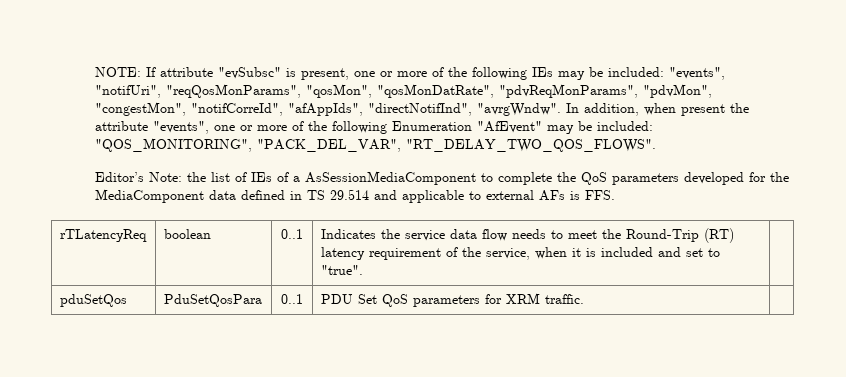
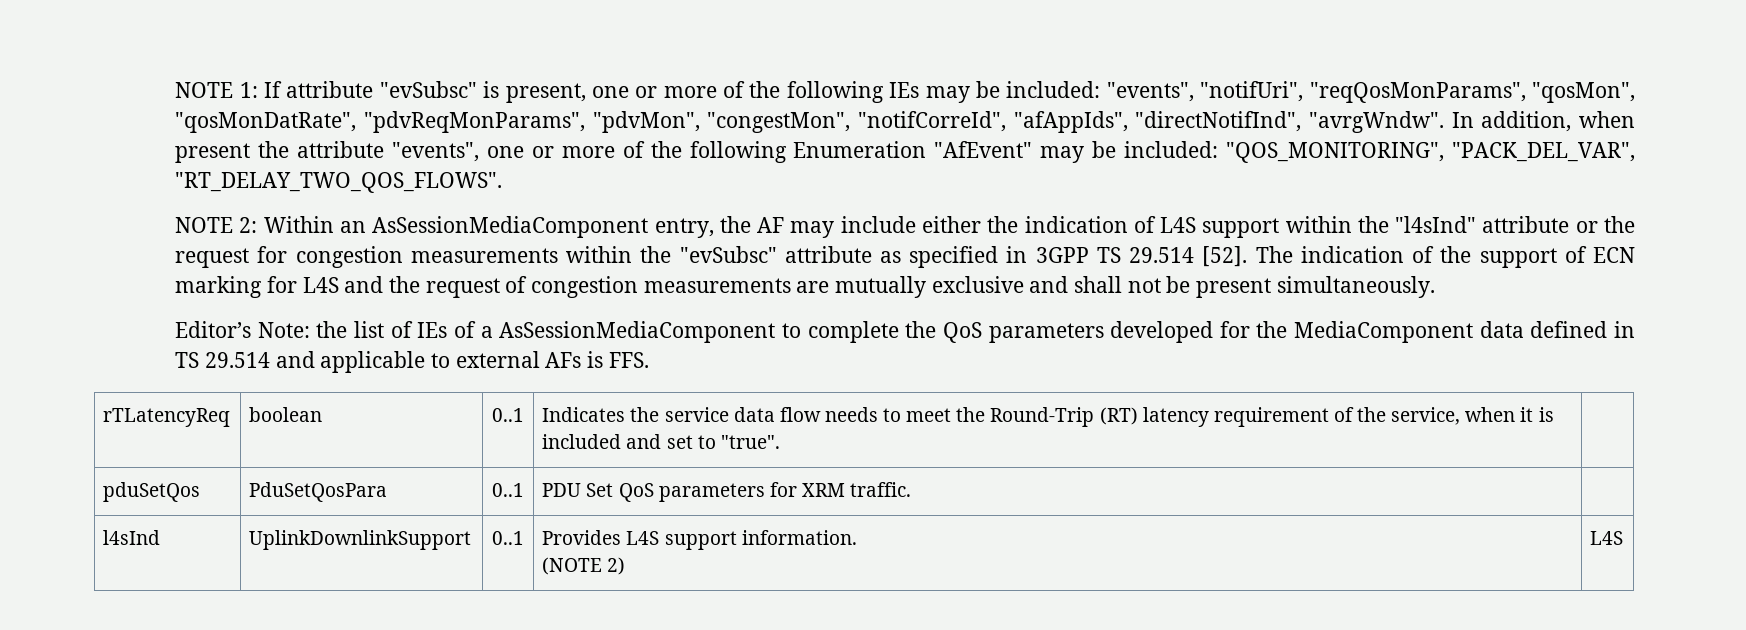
- NOTE: If attribute "evSubsc" is present, one or more of the following IEs may be included: "events", "notifUri", "reqQosMonParams", "qosMon", "qosMonDatRate", "pdvReqMonParams", "pdvMon", "congestMon", "notifCorreId", "afAppIds", "directNotifInd", "avrgWndw".
+ NOTE 1: If attribute "evSubsc" is present, one or more of the following IEs may be included: "events", "notifUri", "reqQosMonParams", "qosMon", "qosMonDatRate", "pdvReqMonParams", "pdvMon", "congestMon", "notifCorreId", "afAppIds", "directNotifInd", "avrgWndw".
+ NOTE 2: Within an AsSessionMediaComponent entry, the AF may include either the indication of L4S support within the "l4sInd" attribute or the request for congestion measurements within the "evSubsc" attribute as specified in 3GPP TS 29.514 [52]. The indication of the support of ECN marking for L4S and the request of congestion measurements are mutually exclusive and shall not be present simultaneously.
+ l4sInd | UplinkDownlinkSupport | 0..1 | Provides L4S support information.
+ (NOTE 2) | L4S

